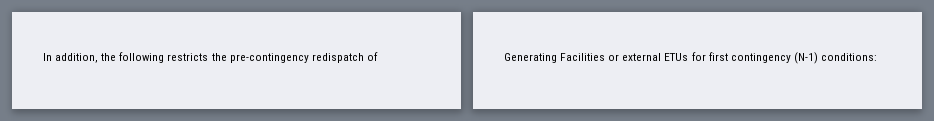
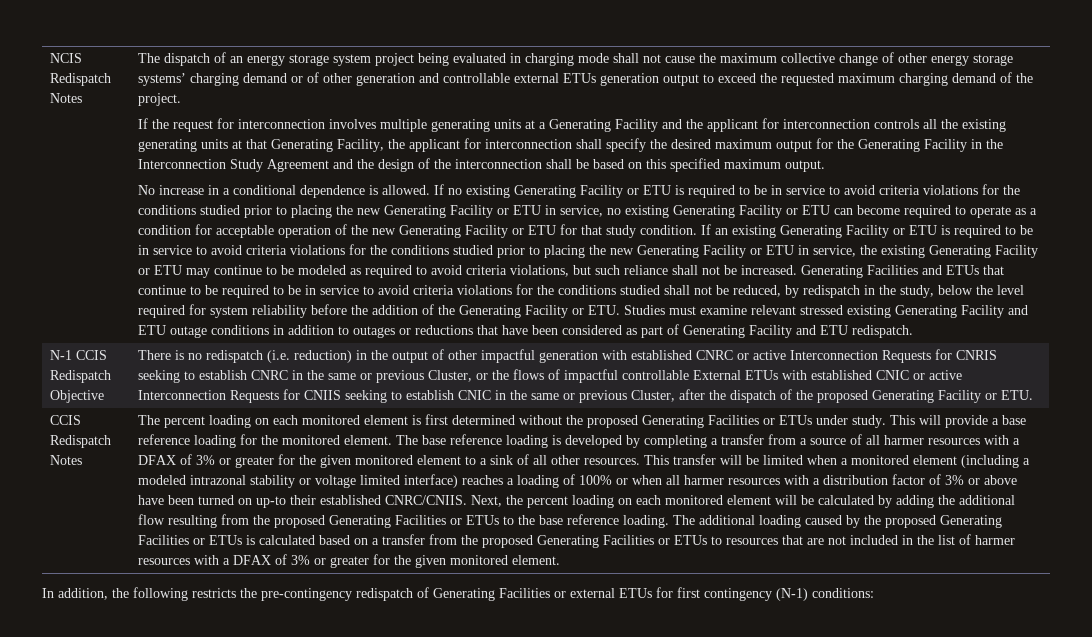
+ NCIS Redispatch Notes | The dispatch of an energy storage system project being evaluated in charging mode shall not cause the maximum collective change of other energy storage systems’ charging demand or of other generation and controllable external ETUs generation output to exceed the requested maximum charging demand of the project.
+ If the request for interconnection involves multiple generating units at a Generating Facility and the applicant for interconnection controls all the existing generating units at that Generating Facility, the applicant for interconnection shall specify the desired maximum output for the Generating Facility in the Interconnection Study Agreement and the design of the interconnection shall be based on this specified maximum output.
+ No increase in a conditional dependence is allowed. If no existing Generating Facility or ETU is required to be in service to avoid criteria violations for the conditions studied prior to placing the new Generating Facility or ETU in service, no existing Generating Facility or ETU can become required to operate as a condition for acceptable operation of the new Generating Facility or ETU for that study condition. If an existing Generating Facility or ETU is required to be in service to avoid criteria violations for the conditions studied prior to placing the new Generating Facility or ETU in service, the existing Generating Facility or ETU may continue to be modeled as required to avoid criteria violations, but such reliance shall not be increased. Generating Facilities and ETUs that continue to be required to be in service to avoid criteria violations for the conditions studied shall not be reduced, by redispatch in the study, below the level required for system reliability before the addition of the Generating Facility or ETU. Studies must examine relevant stressed existing Generating Facility and ETU outage conditions in addition to outages or reductions that have been considered as part of Generating Facility and ETU redispatch.
+ N-1 CCIS Redispatch Objective | There is no redispatch (i.e. reduction) in the output of other impactful generation with established CNRC or active Interconnection Requests for CNRIS seeking to establish CNRC in the same or previous Cluster, or the flows of impactful controllable External ETUs with established CNIC or active Interconnection Requests for CNIIS seeking to establish CNIC in the same or previous Cluster, after the dispatch of the proposed Generating Facility or ETU.
+ CCIS Redispatch Notes | The percent loading on each monitored element is first determined without the proposed Generating Facilities or ETUs under study. This will provide a base reference loading for the monitored element. The base reference loading is developed by completing a transfer from a source of all harmer resources with a DFAX of 3% or greater for the given monitored element to a sink of all other resources. This transfer will be limited when a monitored element (including a modeled intrazonal stability or voltage limited interface) reaches a loading of 100% or when all harmer resources with a distribution factor of 3% or above have been turned on up-to their established CNRC/CNIIS. Next, the percent loading on each monitored element will be calculated by adding the additional flow resulting from the proposed Generating Facilities or ETUs to the base reference loading. The additional loading caused by the proposed Generating Facilities or ETUs is calculated based on a transfer from the proposed Generating Facilities or ETUs to resources that are not included in the list of harmer resources with a DFAX of 3% or greater for the given monitored element.

